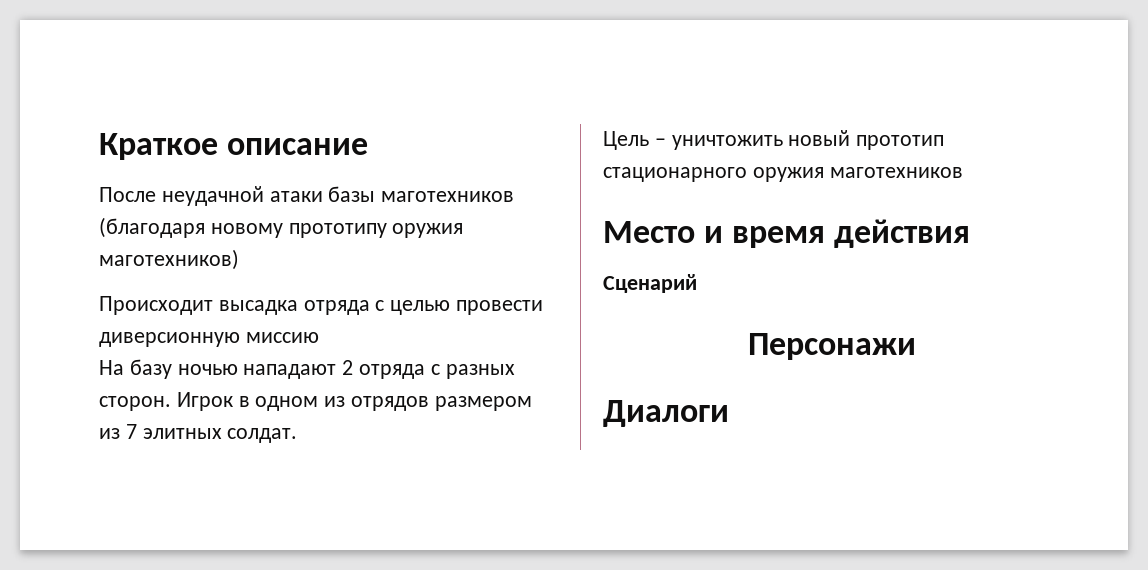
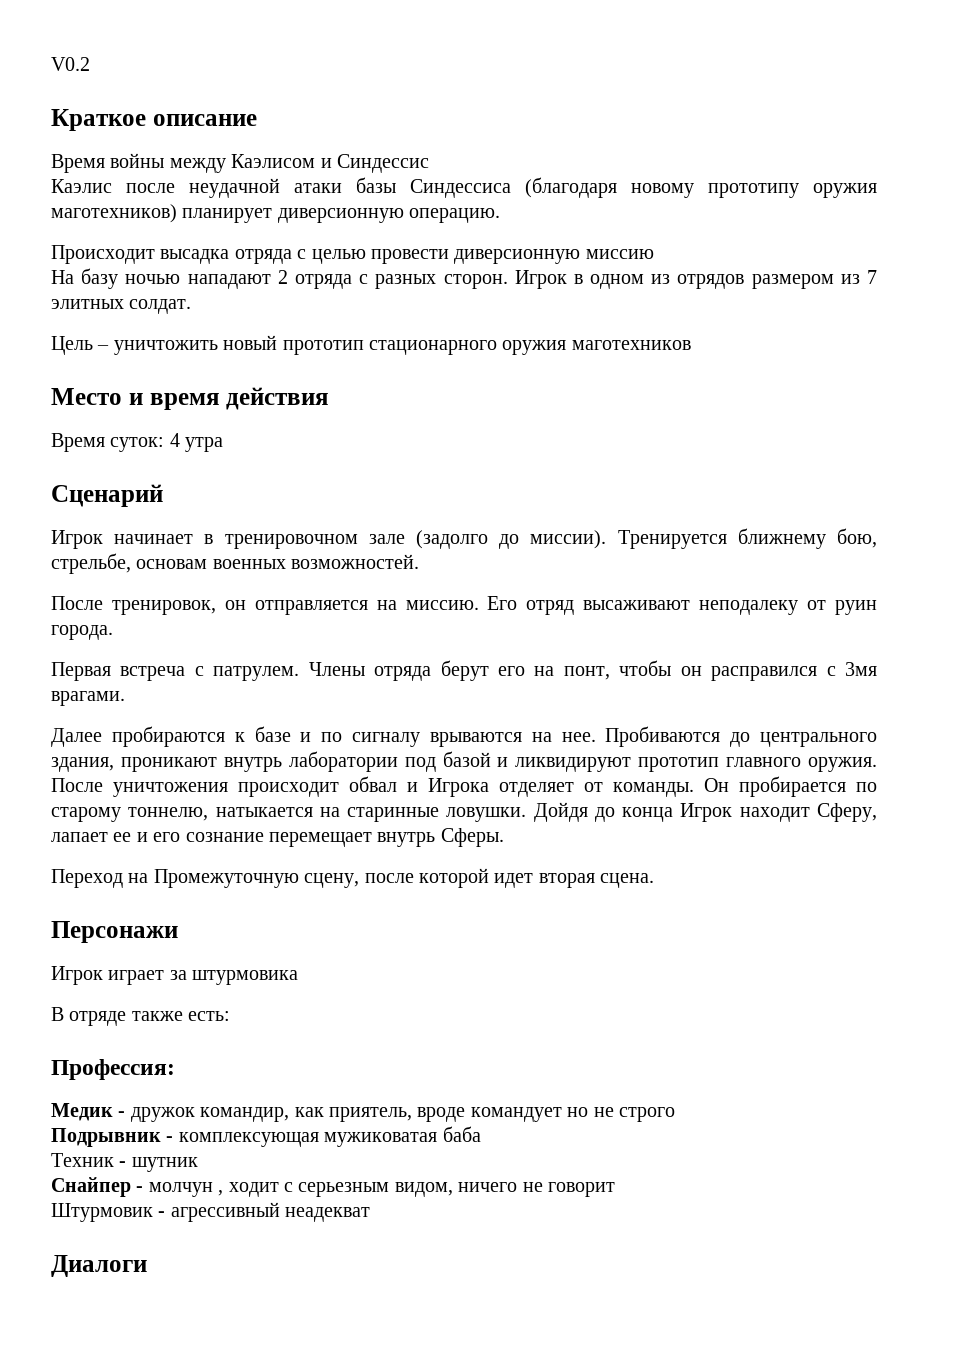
+ V0.2
- После неудачной атаки базы маготехников (благодаря новому прототипу оружия маготехников)
+ Время войны между Каэлисом и Синдессис
+ Каэлис после неудачной атаки базы Синдессиса (благодаря новому прототипу оружия маготехников) планирует диверсионную операцию.
+ Время суток: 4 утра
  Сценарий
+ Игрок начинает в тренировочном зале (задолго до миссии). Тренируется ближнему бою, стрельбе, основам военных возможностей.
+ После тренировок, он отправляется на миссию. Его отряд высаживают неподалеку от руин города.
+ Первая встреча с патрулем. Члены отряда берут его на понт, чтобы он расправился с 3мя врагами.
+ Далее пробираются к базе и по сигналу врываются на нее. Пробиваются до центрального здания, проникают внутрь лаборатории под базой и ликвидируют прототип главного оружия. После уничтожения происходит обвал и Игрока отделяет от команды. Он пробирается по старому тоннелю, натыкается на старинные ловушки. Дойдя до конца Игрок находит Сферу, лапает ее и его сознание перемещает внутрь Сферы.
+ Переход на Промежуточную сцену, после которой идет вторая сцена.
  Персонажи
+ Игрок играет за штурмовика
+ В отряде также есть:
+ Профессия:
+ Медик - дружок командир, как приятель, вроде командует но не строго
+ Подрывник - комплексующая мужиковатая баба
+ Техник - шутник
+ Снайпер - молчун , ходит с серьезным видом, ничего не говорит
+ Штурмовик - агрессивный неадекват

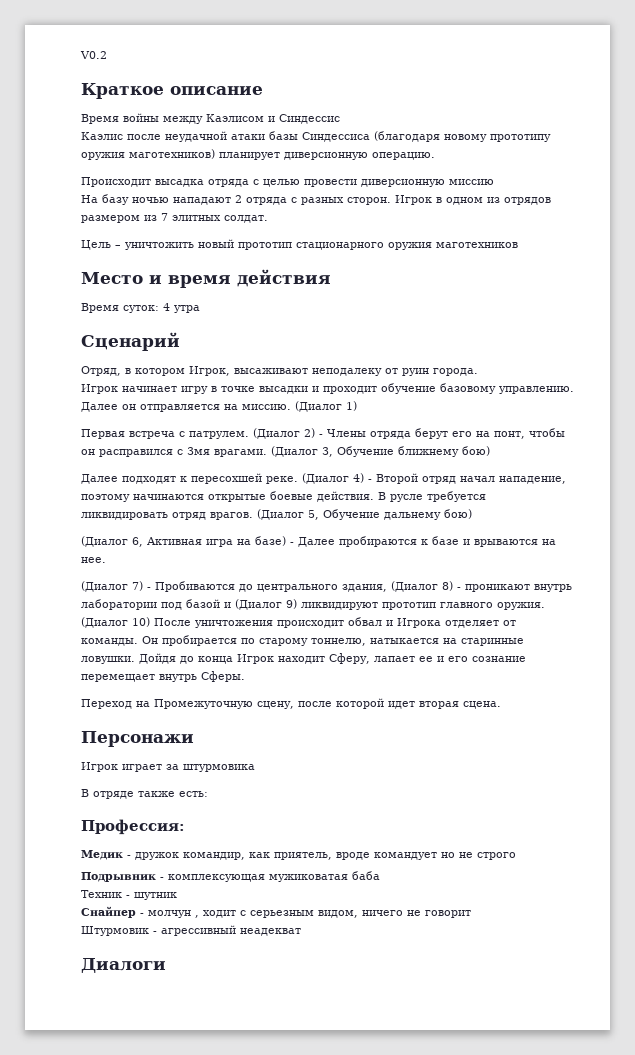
- Игрок начинает в тренировочном зале (задолго до миссии). Тренируется ближнему бою, стрельбе, основам военных возможностей.
- После тренировок, он отправляется на миссию. Его отряд высаживают неподалеку от руин города.
+ Отряд, в котором Игрок, высаживают неподалеку от руин города.
+ Игрок начинает игру в точке высадки и проходит обучение базовому управлению. Далее он отправляется на миссию. (Диалог 1)
- Члены отряда берут его на понт, чтобы он расправился с 3мя врагами.
- Далее пробираются к базе и по сигналу врываются на нее. Пробиваются до центрального здания, проникают внутрь лаборатории под базой и ликвидируют прототип главного оружия.
+ (Диалог 2) - Члены отряда берут его на понт, чтобы он расправился с 3мя врагами. (Диалог 3, Обучение ближнему бою)
+ Далее подходят к пересохшей реке. (Диалог 4) - Второй отряд начал нападение, поэтому начинаются открытые боевые действия. В русле требуется ликвидировать отряд врагов. (Диалог 5, Обучение дальнему бою)
+ (Диалог 6, Активная игра на базе) - Далее пробираются к базе и врываются на нее.
+ (Диалог 7) - Пробиваются до центрального здания, (Диалог 8) - проникают внутрь лаборатории под базой и (Диалог 9) ликвидируют прототип главного оружия.
- После уничтожения происходит обвал и Игрока отделяет от команды.
+ (Диалог 10) После уничтожения происходит обвал и Игрока отделяет от команды.

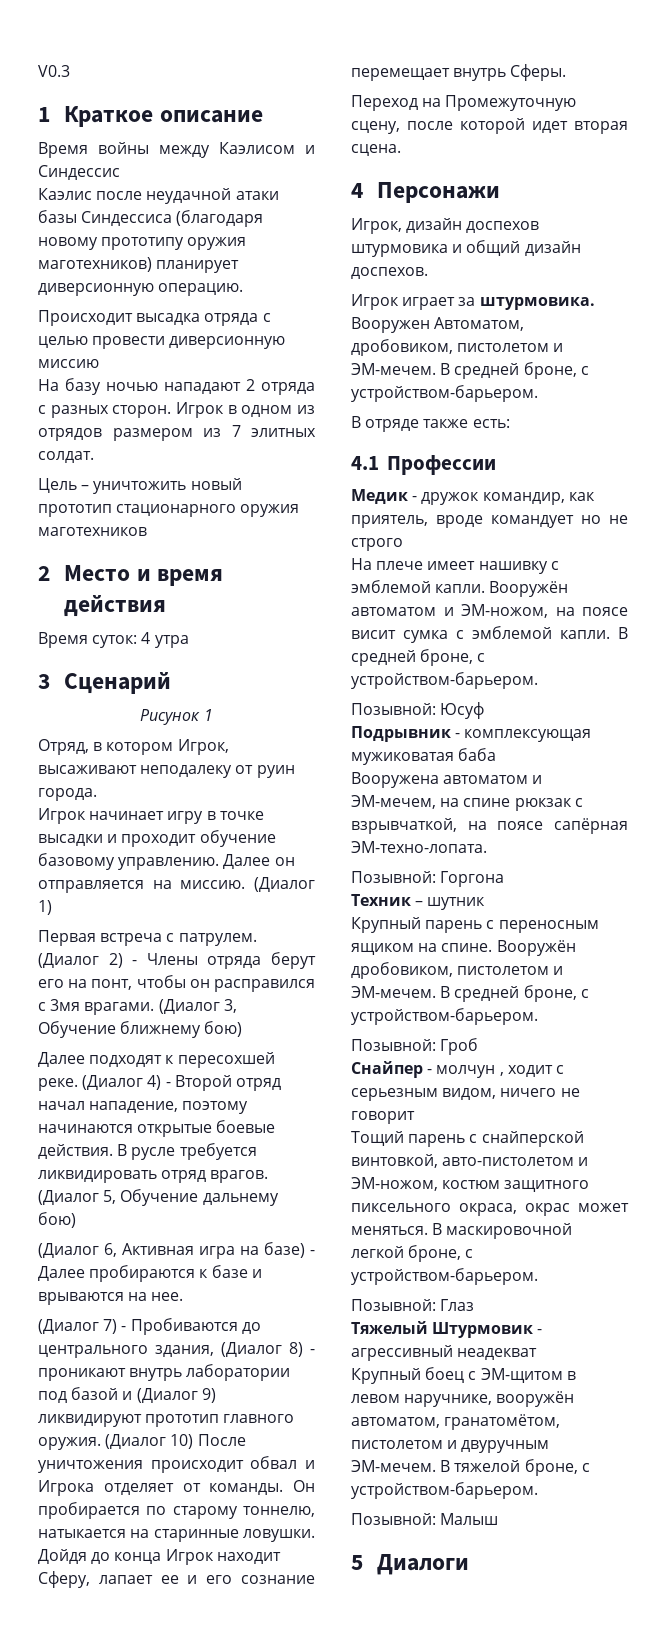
- V0.2
- Краткое описание
+ V0.3
+ 1 Краткое описание
- Место и время действия
+ 2 Место и время действия
- Сценарий
+ 3 Сценарий
+ Рисунок 1
- Персонажи
+ 4 Персонажи
- Игрок играет за штурмовика
+ Игрок, дизайн доспехов штурмовика и общий дизайн доспехов.
+ Игрок играет за штурмовика. Вооружен Автоматом, дробовиком, пистолетом и ЭМ-мечем. В средней броне, с устройством-барьером.
- Профессия:
+ 4.1 Профессии
+ На плече имеет нашивку с эмблемой капли. Вооружён автоматом и ЭМ-ножом, на поясе висит сумка с эмблемой капли. В средней броне, с устройством-барьером.
+ Позывной: Юсуф
- Техник - шутник
+ Вооружена автоматом и ЭМ-мечем, на спине рюкзак с взрывчаткой, на поясе сапёрная ЭМ-техно-лопата.
+ Позывной: Горгона
+ Техник – шутник
+ Крупный парень с переносным ящиком на спине. Вооружён дробовиком, пистолетом и ЭМ-мечем. В средней броне, с устройством-барьером.
+ Позывной: Гроб
- Штурмовик - агрессивный неадекват
- Диалоги
+ Тощий парень с снайперской винтовкой, авто-пистолетом и ЭМ-ножом, костюм защитного пиксельного окраса, окрас может меняться. В маскировочной легкой броне, с устройством-барьером.
+ Позывной: Глаз
+ Тяжелый Штурмовик - агрессивный неадекват
+ Крупный боец с ЭМ-щитом в левом наручнике, вооружён автоматом, гранатомётом, пистолетом и двуручным ЭМ-мечем. В тяжелой броне, с устройством-барьером.
+ Позывной: Малыш
+ 5 Диалоги

